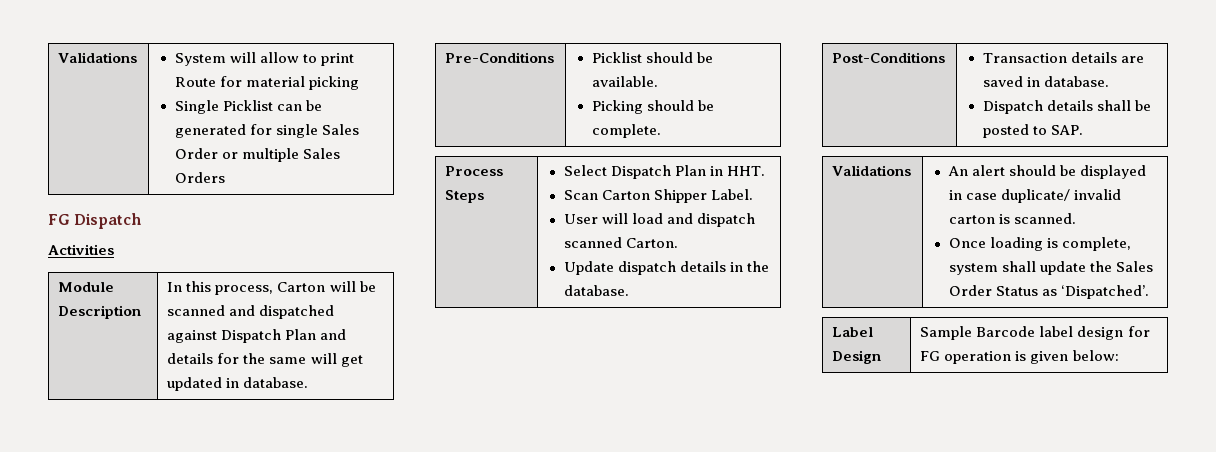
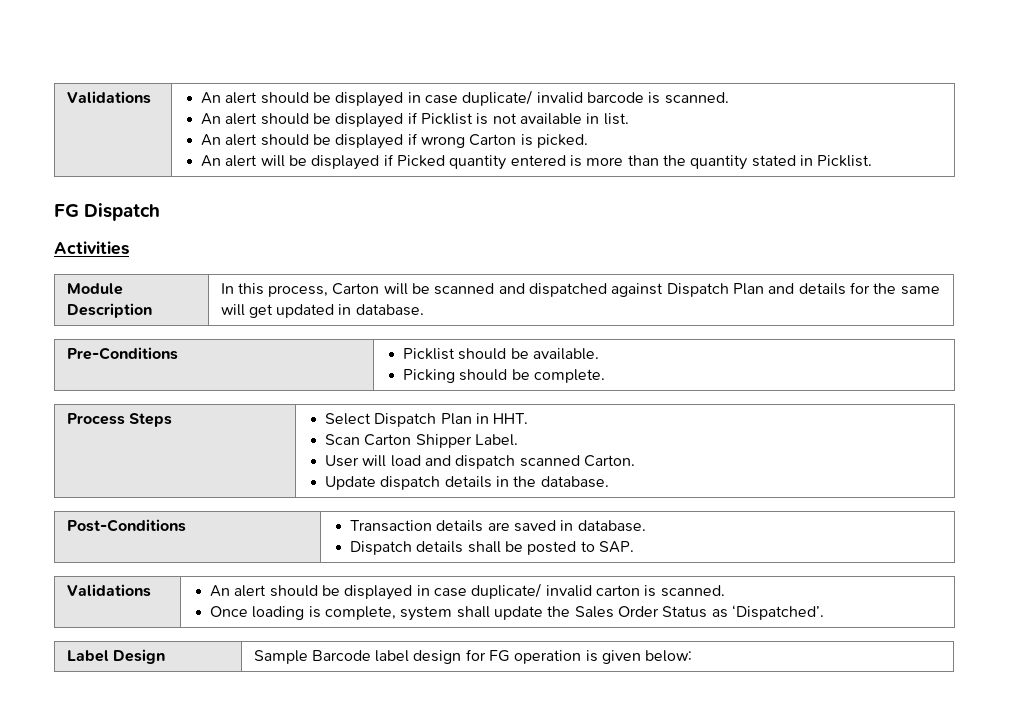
- Validations | System will allow to print Route for material picking
- Single Picklist can be generated for single Sales Order or multiple Sales Orders
+ Validations | An alert should be displayed in case duplicate/ invalid barcode is scanned.
+ An alert should be displayed if Picklist is not available in list.
+ An alert should be displayed if wrong Carton is picked.
+ An alert will be displayed if Picked quantity entered is more than the quantity stated in Picklist.

